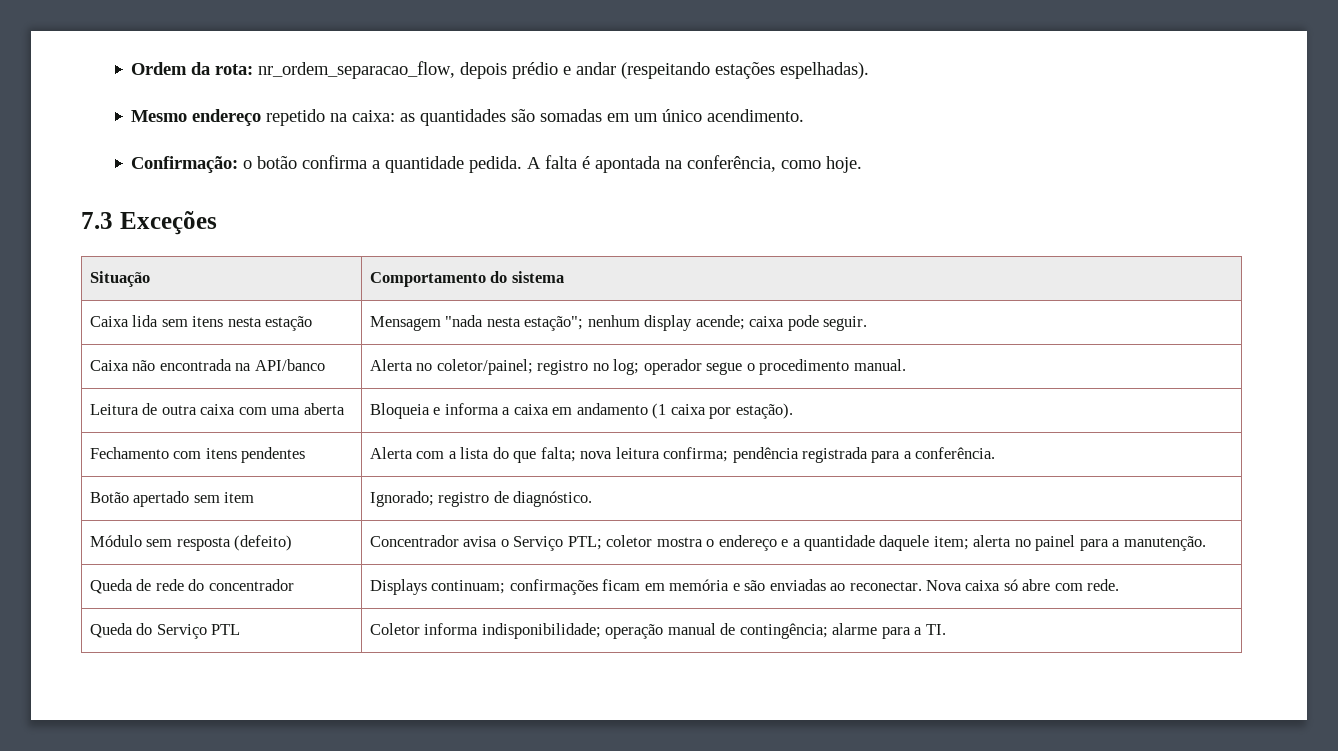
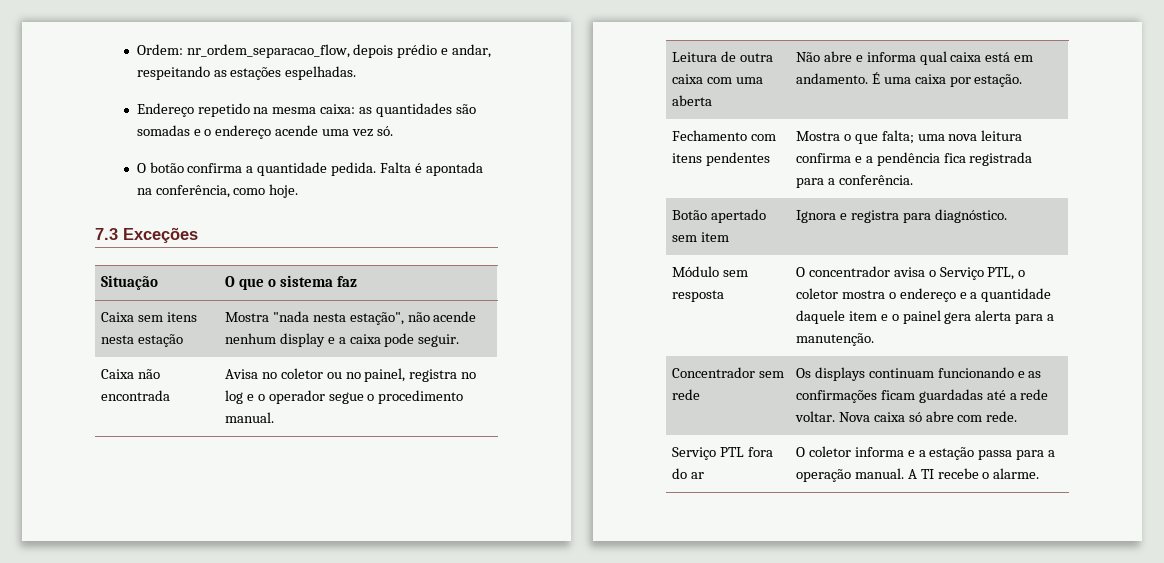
- Ordem da rota: nr_ordem_separacao_flow, depois prédio e andar (respeitando estações espelhadas).
- Mesmo endereço repetido na caixa: as quantidades são somadas em um único acendimento.
- Confirmação: o botão confirma a quantidade pedida.
+ Ordem: nr_ordem_separacao_flow, depois prédio e andar, respeitando as estações espelhadas.
+ Endereço repetido na mesma caixa: as quantidades são somadas e o endereço acende uma vez só.
+ O botão confirma a quantidade pedida.
- A falta é apontada na conferência, como hoje.
+ Falta é apontada na conferência, como hoje.
- Situação | Comportamento do sistema
- Caixa lida sem itens nesta estação | Mensagem "nada nesta estação"; nenhum display acende; caixa pode seguir.
+ Situação | O que o sistema faz
+ Caixa sem itens nesta estação | Mostra "nada nesta estação", não acende nenhum display e a caixa pode seguir.
- Caixa não encontrada na API/banco | Alerta no coletor/painel; registro no log; operador segue o procedimento manual.
+ Caixa não encontrada | Avisa no coletor ou no painel, registra no log e o operador segue o procedimento manual.
- Leitura de outra caixa com uma aberta | Bloqueia e informa a caixa em andamento (1 caixa por estação).
+ Leitura de outra caixa com uma aberta | Não abre e informa qual caixa está em andamento. É uma caixa por estação.
- Fechamento com itens pendentes | Alerta com a lista do que falta; nova leitura confirma; pendência registrada para a conferência.
+ Fechamento com itens pendentes | Mostra o que falta; uma nova leitura confirma e a pendência fica registrada para a conferência.
- Botão apertado sem item | Ignorado; registro de diagnóstico.
+ Botão apertado sem item | Ignora e registra para diagnóstico.
- Módulo sem resposta (defeito) | Concentrador avisa o Serviço PTL; coletor mostra o endereço e a quantidade daquele item; alerta no painel para a manutenção.
+ Módulo sem resposta | O concentrador avisa o Serviço PTL, o coletor mostra o endereço e a quantidade daquele item e o painel gera alerta para a manutenção.
- Queda de rede do concentrador | Displays continuam; confirmações ficam em memória e são enviadas ao reconectar. Nova caixa só abre com rede.
+ Concentrador sem rede | Os displays continuam funcionando e as confirmações ficam guardadas até a rede voltar. Nova caixa só abre com rede.
- Queda do Serviço PTL | Coletor informa indisponibilidade; operação manual de contingência; alarme para a TI.
+ Serviço PTL fora do ar | O coletor informa e a estação passa para a operação manual. A TI recebe o alarme.

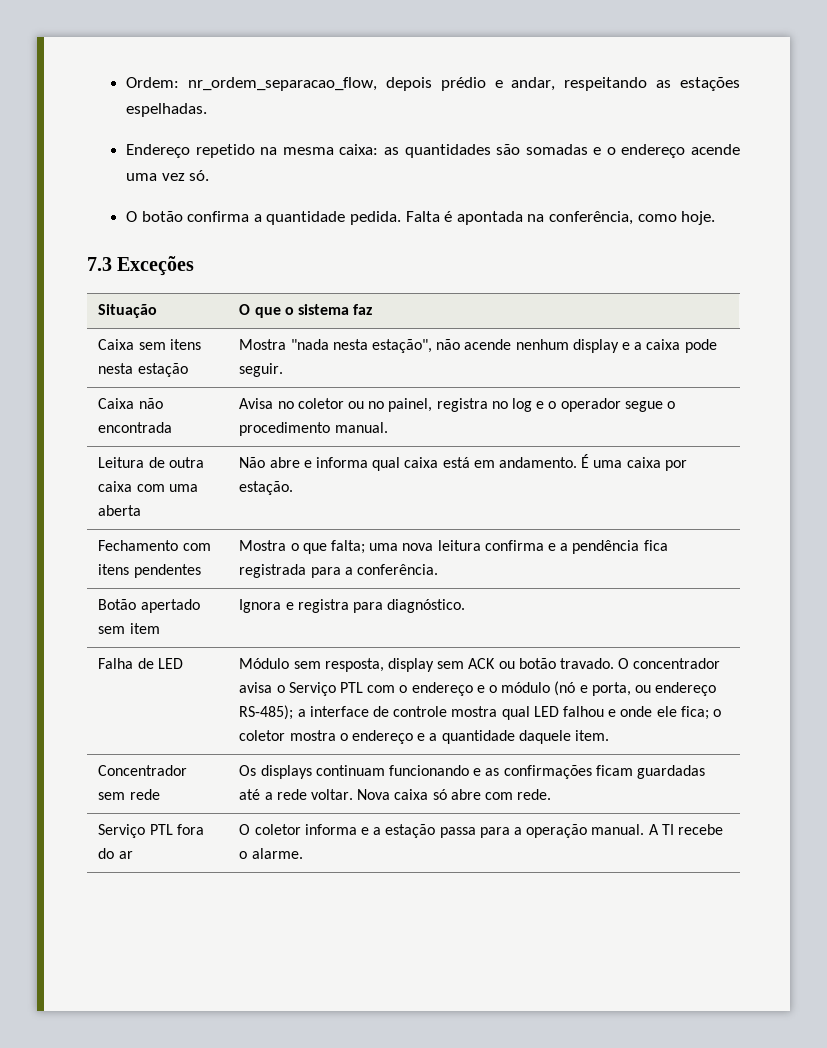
- Módulo sem resposta | O concentrador avisa o Serviço PTL, o coletor mostra o endereço e a quantidade daquele item e o painel gera alerta para a manutenção.
+ Falha de LED | Módulo sem resposta, display sem ACK ou botão travado. O concentrador avisa o Serviço PTL com o endereço e o módulo (nó e porta, ou endereço RS-485); a interface de controle mostra qual LED falhou e onde ele fica; o coletor mostra o endereço e a quantidade daquele item.

